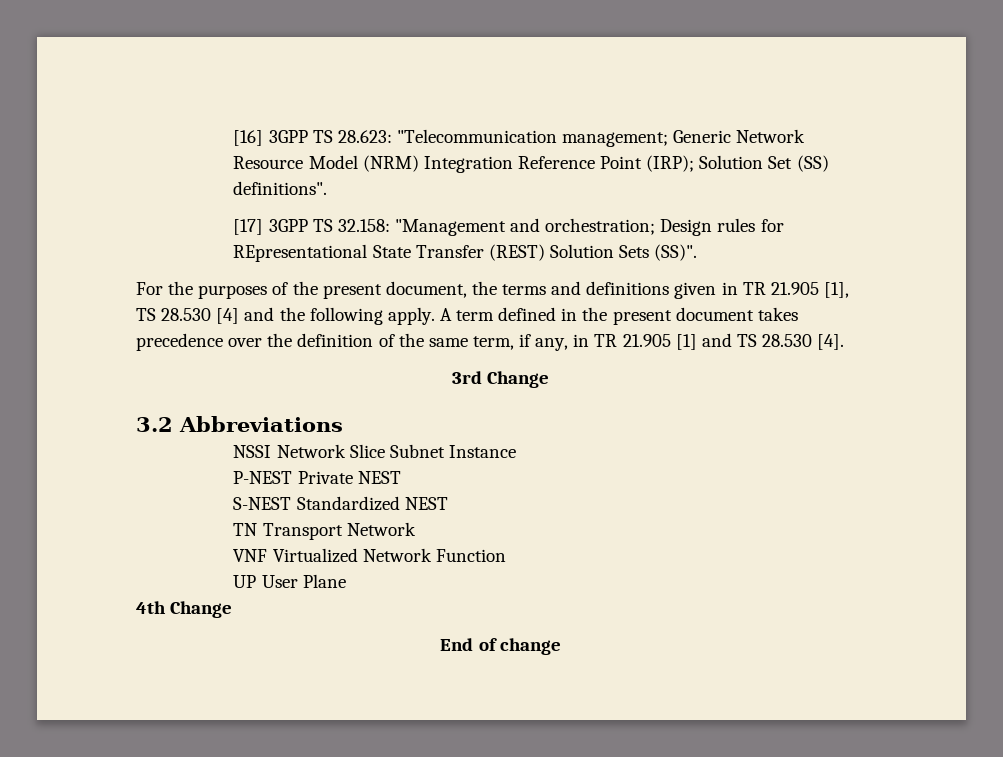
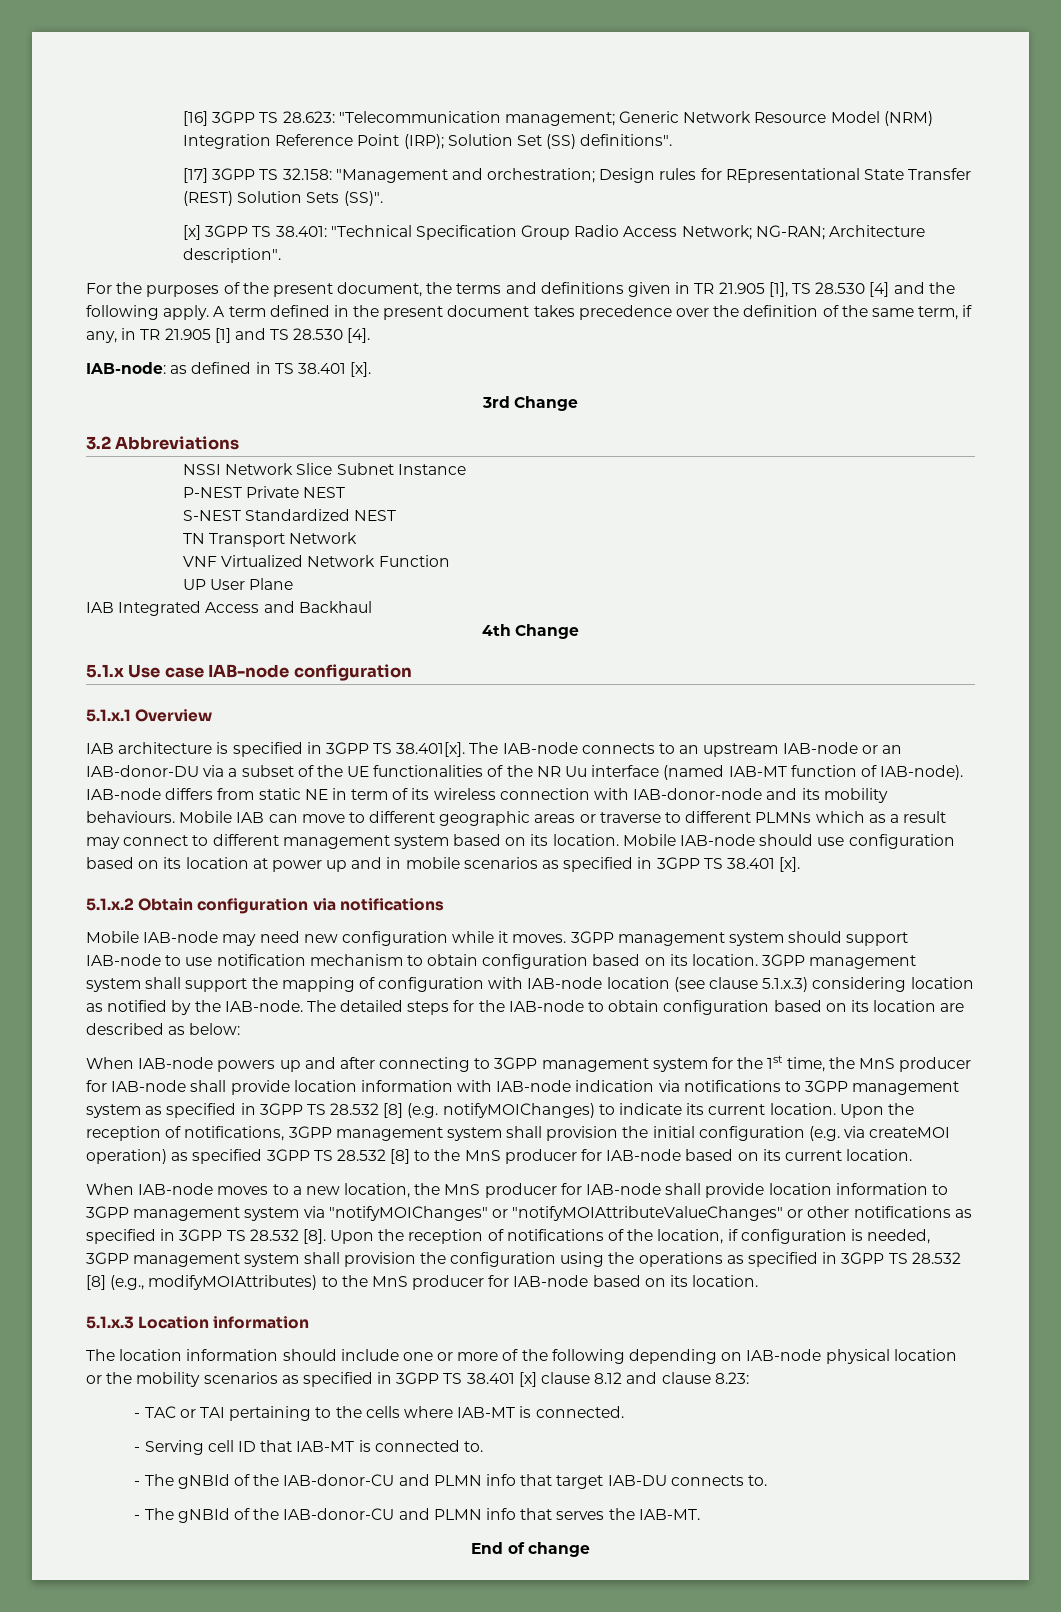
+ [x] 3GPP TS 38.401: "Technical Specification Group Radio Access Network; NG-RAN; Architecture description".
+ IAB-node: as defined in TS 38.401 [x].
+ IAB Integrated Access and Backhaul
  4th Change
+ 5.1.x Use case IAB-node configuration
+ 5.1.x.1 Overview
+ IAB architecture is specified in 3GPP TS 38.401[x]. The IAB-node connects to an upstream IAB-node or an IAB-donor-DU via a subset of the UE functionalities of the NR Uu interface (named IAB-MT function of IAB-node). IAB-node differs from static NE in term of its wireless connection with IAB-donor-node and its mobility behaviours. Mobile IAB can move to different geographic areas or traverse to different PLMNs which as a result may connect to different management system based on its location. Mobile IAB-node should use configuration based on its location at power up and in mobile scenarios as specified in 3GPP TS 38.401 [x].
+ 5.1.x.2 Obtain configuration via notifications
+ Mobile IAB-node may need new configuration while it moves. 3GPP management system should support IAB-node to use notification mechanism to obtain configuration based on its location. 3GPP management system shall support the mapping of configuration with IAB-node location (see clause 5.1.x.3) considering location as notified by the IAB-node. The detailed steps for the IAB-node to obtain configuration based on its location are described as below:
+ When IAB-node powers up and after connecting to 3GPP management system for the 1st time, the MnS producer for IAB-node shall provide location information with IAB-node indication via notifications to 3GPP management system as specified in 3GPP TS 28.532 [8] (e.g. notifyMOIChanges) to indicate its current location. Upon the reception of notifications, 3GPP management system shall provision the initial configuration (e.g. via createMOI operation) as specified 3GPP TS 28.532 [8] to the MnS producer for IAB-node based on its current location.
+ When IAB-node moves to a new location, the MnS producer for IAB-node shall provide location information to 3GPP management system via "notifyMOIChanges" or "notifyMOIAttributeValueChanges" or other notifications as specified in 3GPP TS 28.532 [8]. Upon the reception of notifications of the location, if configuration is needed, 3GPP management system shall provision the configuration using the operations as specified in 3GPP TS 28.532 [8] (e.g., modifyMOIAttributes) to the MnS producer for IAB-node based on its location.
+ 5.1.x.3 Location information
+ The location information should include one or more of the following depending on IAB-node physical location or the mobility scenarios as specified in 3GPP TS 38.401 [x] clause 8.12 and clause 8.23:
+ - TAC or TAI pertaining to the cells where IAB-MT is connected.
+ - Serving cell ID that IAB-MT is connected to.
+ - The gNBId of the IAB-donor-CU and PLMN info that target IAB-DU connects to.
+ - The gNBId of the IAB-donor-CU and PLMN info that serves the IAB-MT.

